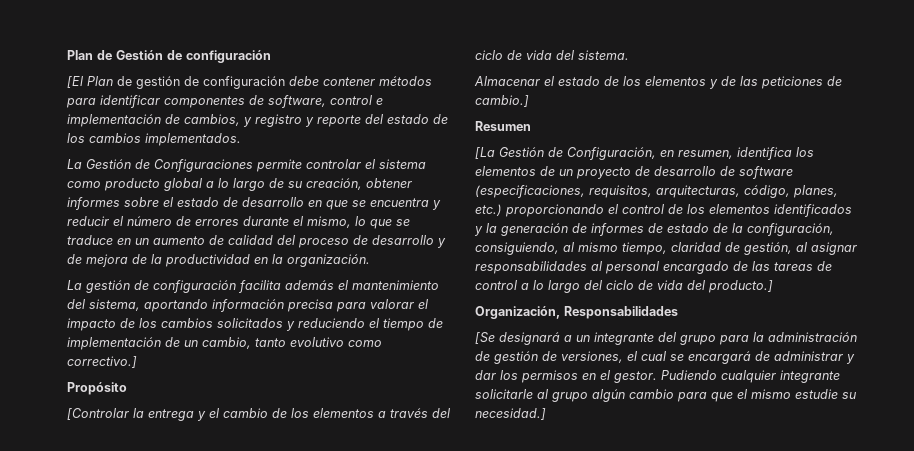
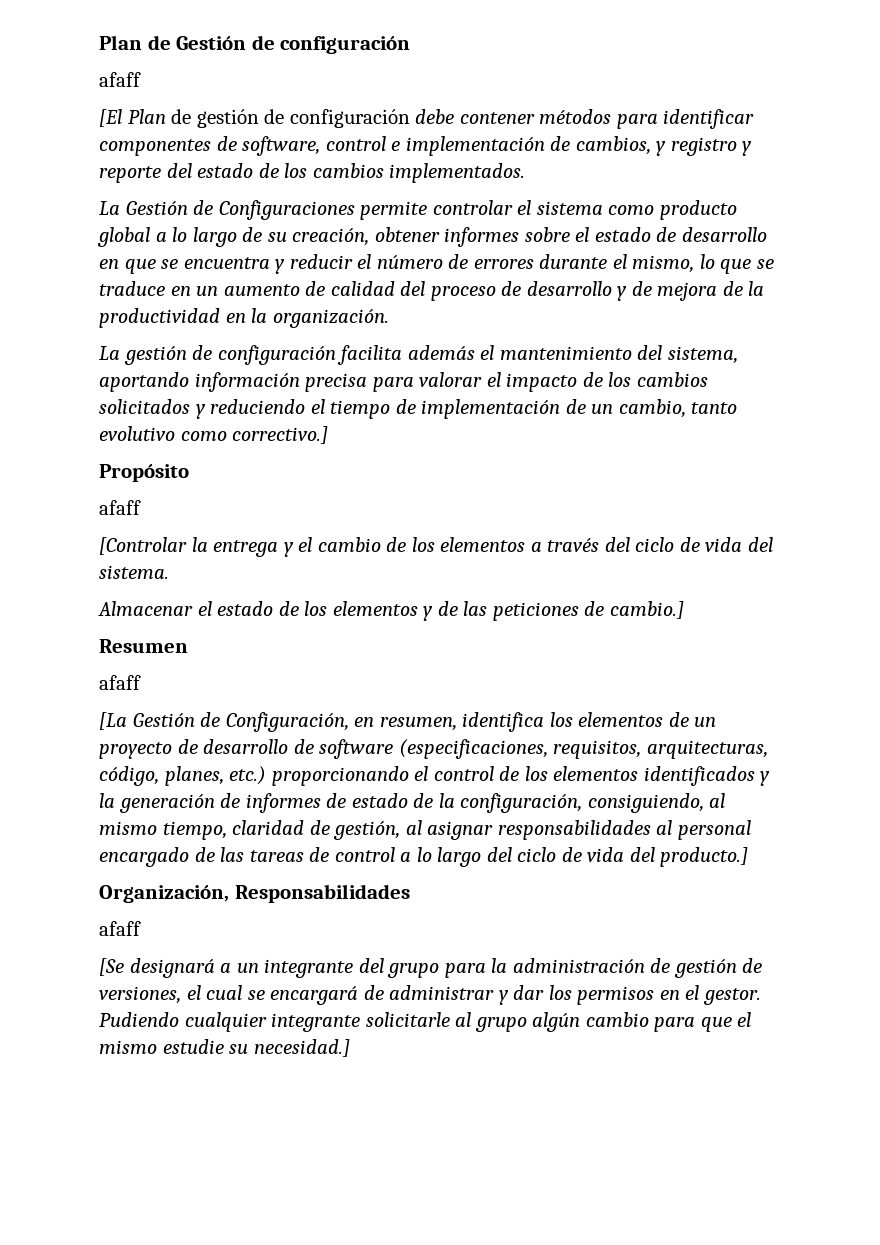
  Plan de Gestión de configuración
+ afaff
  Propósito
+ afaff
  Resumen
+ afaff
  Organización, Responsabilidades
+ afaff

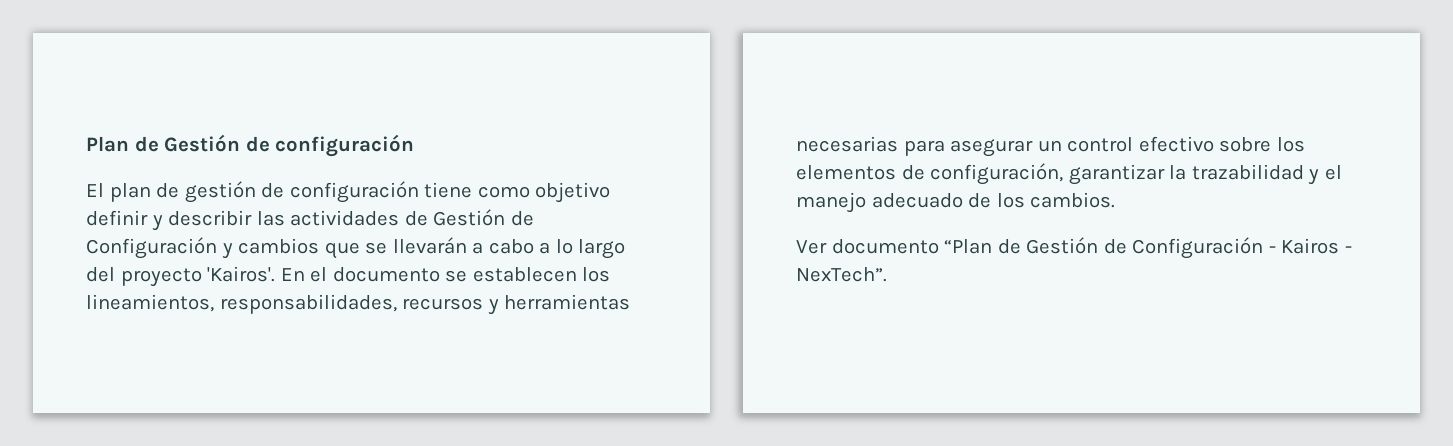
  Plan de Gestión de configuración
- afaff
- [El Plan de gestión de configuración debe contener métodos para identificar componentes de software, control e implementación de cambios, y registro y reporte del estado de los cambios implementados.
- La Gestión de Configuraciones permite controlar el sistema como producto global a lo largo de su creación, obtener informes sobre el estado de desarrollo en que se encuentra y reducir el número de errores durante el mismo, lo que se traduce en un aumento de calidad del proceso de desarrollo y de mejora de la productividad en la organización.
- La gestión de configuración facilita además el mantenimiento del sistema, aportando información precisa para valorar el impacto de los cambios solicitados y reduciendo el tiempo de implementación de un cambio, tanto evolutivo como correctivo.]
- Propósito
- afaff
- [Controlar la entrega y el cambio de los elementos a través del ciclo de vida del sistema.
- Almacenar el estado de los elementos y de las peticiones de cambio.]
- Resumen
- afaff
- [La Gestión de Configuración, en resumen, identifica los elementos de un proyecto de desarrollo de software (especificaciones, requisitos, arquitecturas, código, planes, etc.) proporcionando el control de los elementos identificados y la generación de informes de estado de la configuración, consiguiendo, al mismo tiempo, claridad de gestión, al asignar responsabilidades al personal encargado de las tareas de control a lo largo del ciclo de vida del producto.]
- Organización, Responsabilidades
- afaff
- [Se designará a un integrante del grupo para la administración de gestión de versiones, el cual se encargará de administrar y dar los permisos en el gestor. Pudiendo cualquier integrante solicitarle al grupo algún cambio para que el mismo estudie su necesidad.]
+ El plan de gestión de configuración tiene como objetivo definir y describir las actividades de Gestión de Configuración y cambios que se llevarán a cabo a lo largo del proyecto 'Kairos'. En el documento se establecen los lineamientos, responsabilidades, recursos y herramientas necesarias para asegurar un control efectivo sobre los elementos de configuración, garantizar la trazabilidad y el manejo adecuado de los cambios.
+ Ver documento “Plan de Gestión de Configuración - Kairos - NexTech”.

